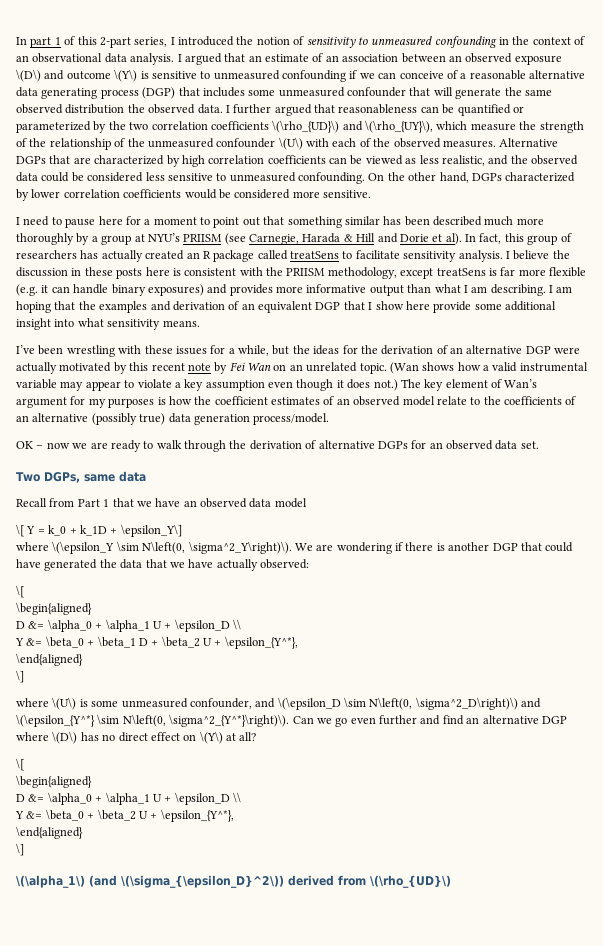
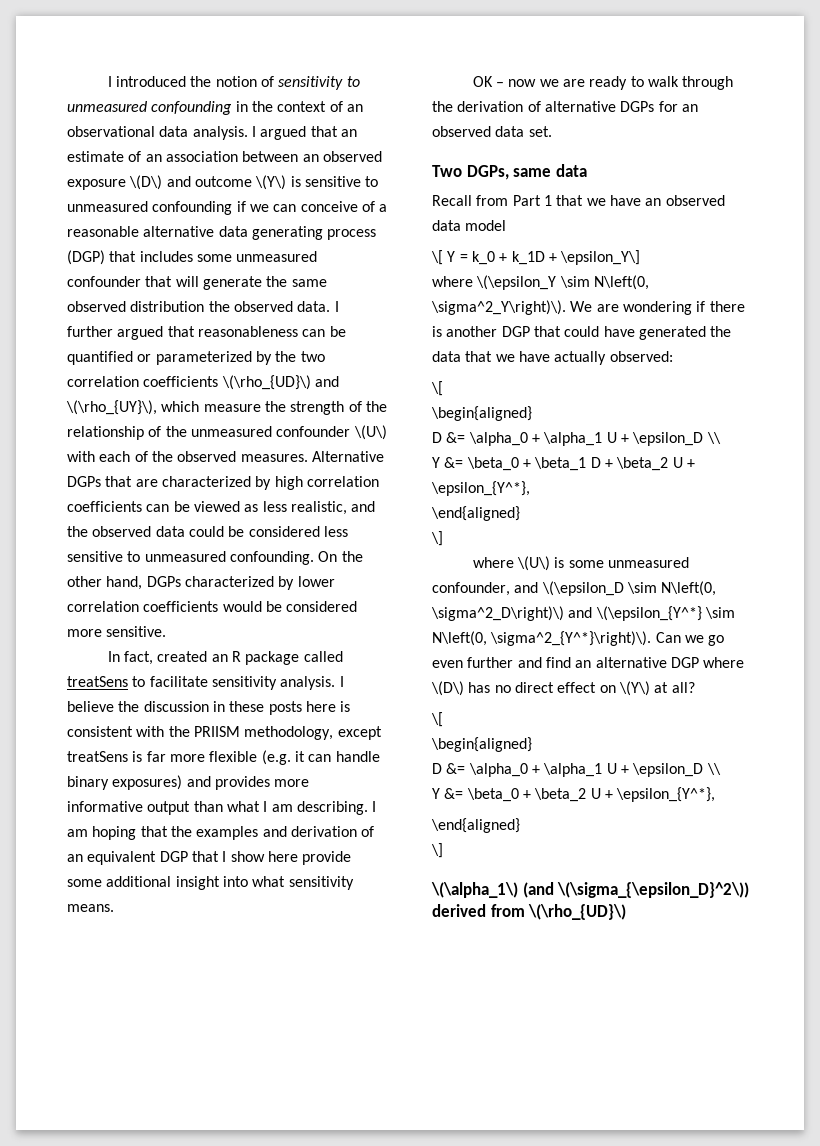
- In part 1 of this 2-part series, I introduced the notion of sensitivity to unmeasured confounding in the context of an observational data analysis.
+ I introduced the notion of sensitivity to unmeasured confounding in the context of an observational data analysis.
- I need to pause here for a moment to point out that something similar has been described much more thoroughly by a group at NYU’s PRIISM (see Carnegie, Harada & Hill and Dorie et al). In fact, this group of researchers has actually created an R package called treatSens to facilitate sensitivity analysis.
+ In fact, created an R package called treatSens to facilitate sensitivity analysis.
- I’ve been wrestling with these issues for a while, but the ideas for the derivation of an alternative DGP were actually motivated by this recent note by Fei Wan on an unrelated topic. (Wan shows how a valid instrumental variable may appear to violate a key assumption even though it does not.) The key element of Wan’s argument for my purposes is how the coefficient estimates of an observed model relate to the coefficients of an alternative (possibly true) data generation process/model.

